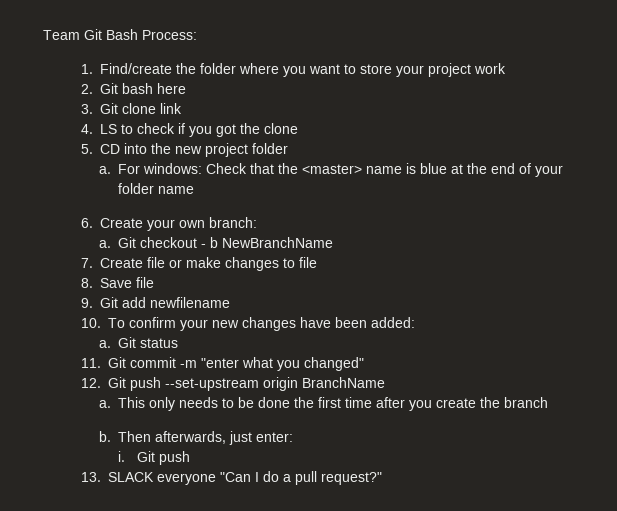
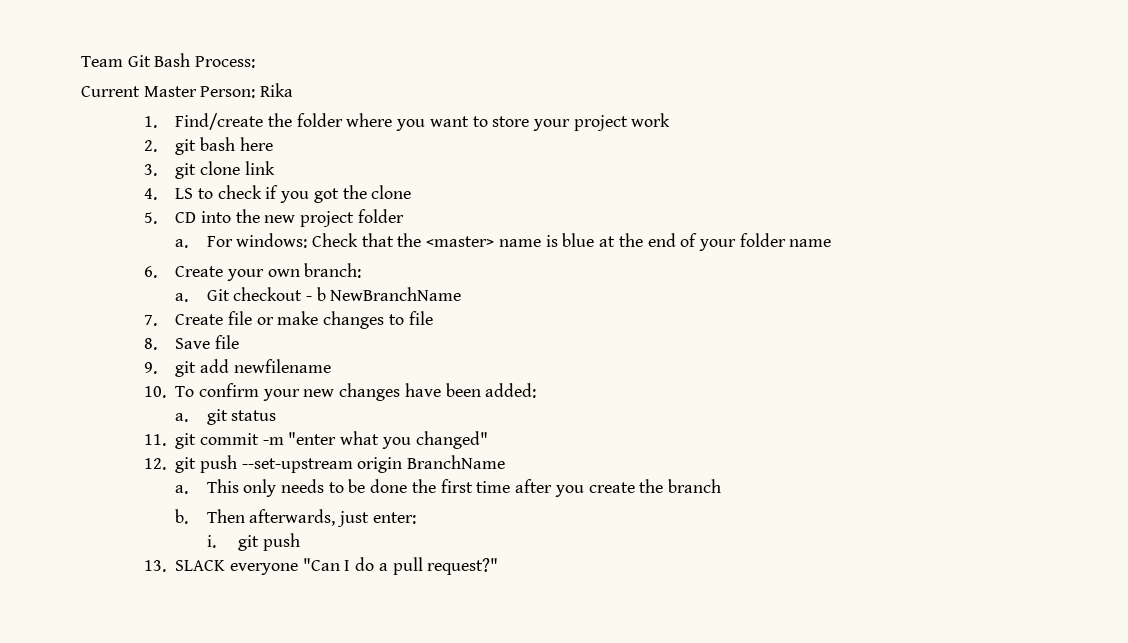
+ Current Master Person: Rika
- 2. Git bash here
+ 2. git bash here
- 3. Git clone link
+ 3. git clone link
- 9. Git add newfilename
+ 9. git add newfilename
- a. Git status
+ a. git status
- 11. Git commit -m "enter what you changed"
+ 11. git commit -m "enter what you changed"
- 12. Git push --set-upstream origin BranchName
+ 12. git push --set-upstream origin BranchName
- i. Git push
+ i. git push

